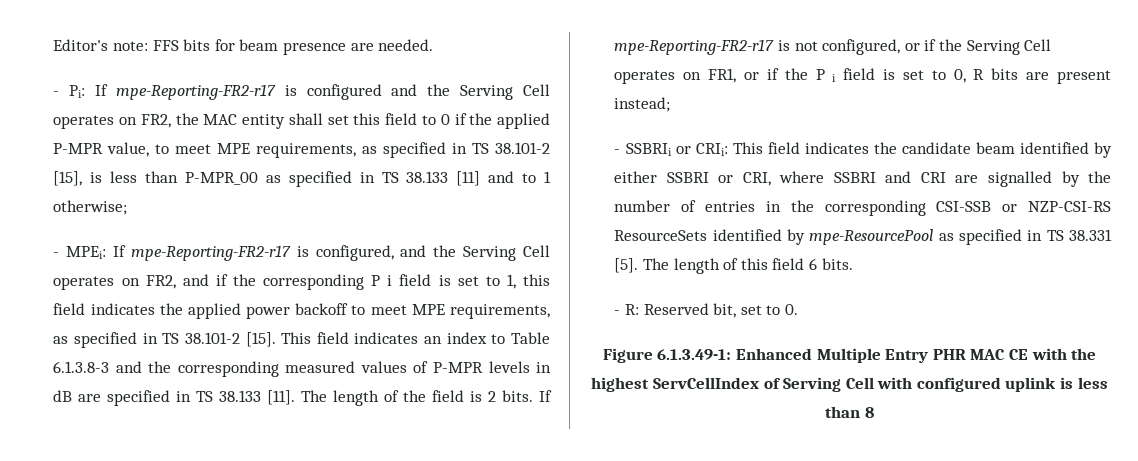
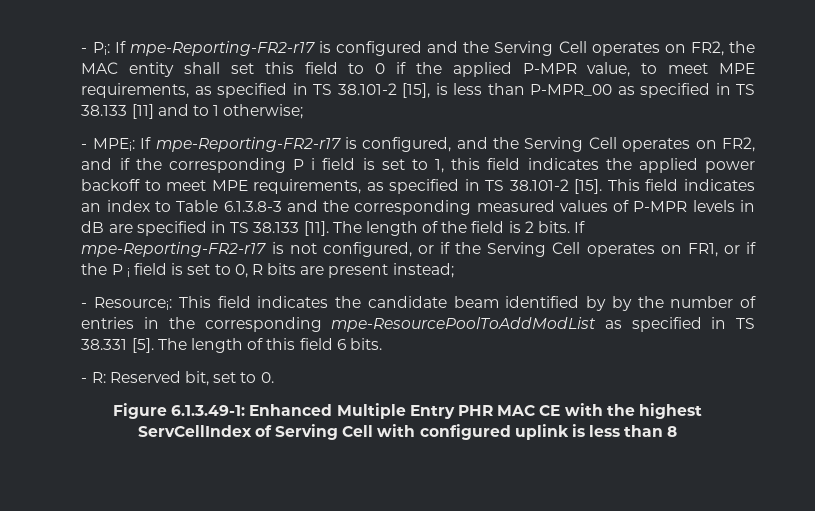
- Editor's note: FFS bits for beam presence are needed.
- - SSBRIi or CRIi: This field indicates the candidate beam identified by either SSBRI or CRI, where SSBRI and CRI are signalled by the number of entries in the corresponding CSI-SSB or NZP-CSI-RS ResourceSets identified by mpe-ResourcePool as specified in TS 38.331 [5].
+ - Resourcei: This field indicates the candidate beam identified by by the number of entries in the corresponding mpe-ResourcePoolToAddModList as specified in TS 38.331 [5].

